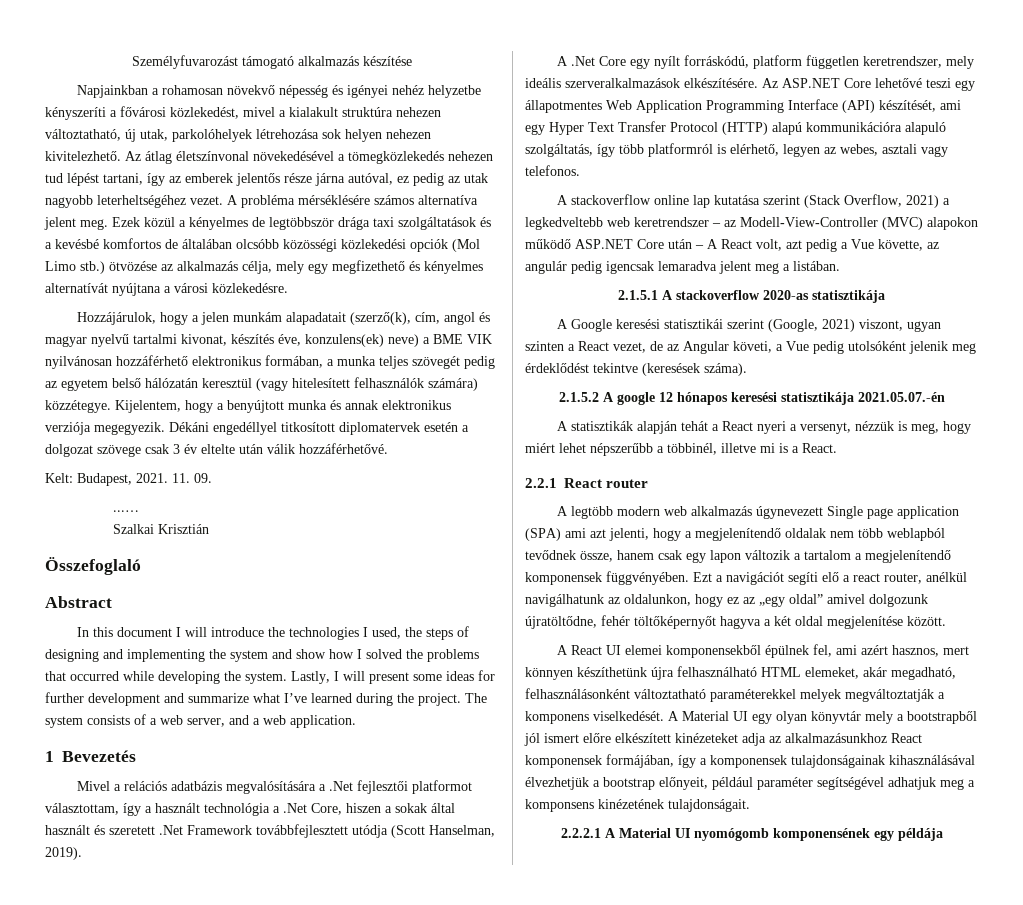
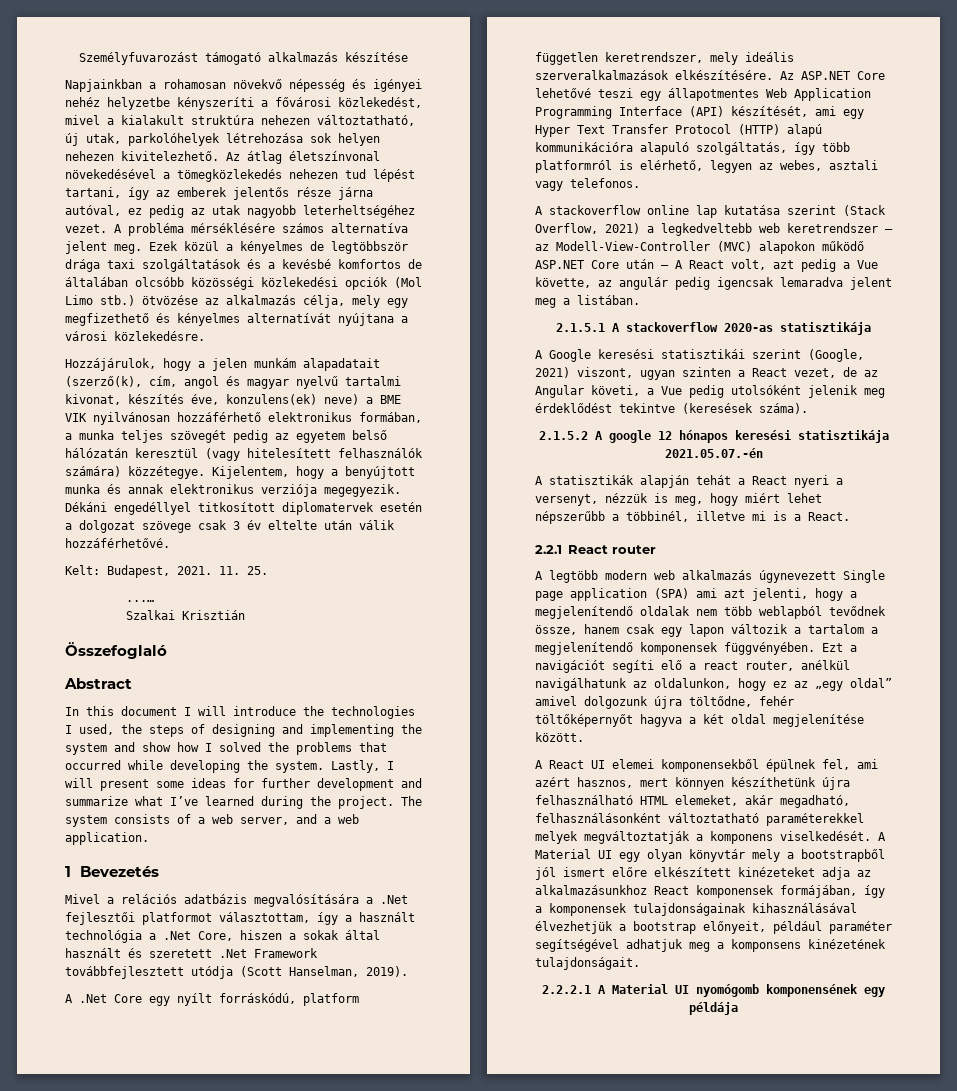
- 11. 09.
+ 11. 25.
- Ezt a navigációt segíti elő a react router, anélkül navigálhatunk az oldalunkon, hogy ez az „egy oldal” amivel dolgozunk újratöltődne, fehér töltőképernyőt hagyva a két oldal megjelenítése között.
+ Ezt a navigációt segíti elő a react router, anélkül navigálhatunk az oldalunkon, hogy ez az „egy oldal” amivel dolgozunk újra töltődne, fehér töltőképernyőt hagyva a két oldal megjelenítése között.

